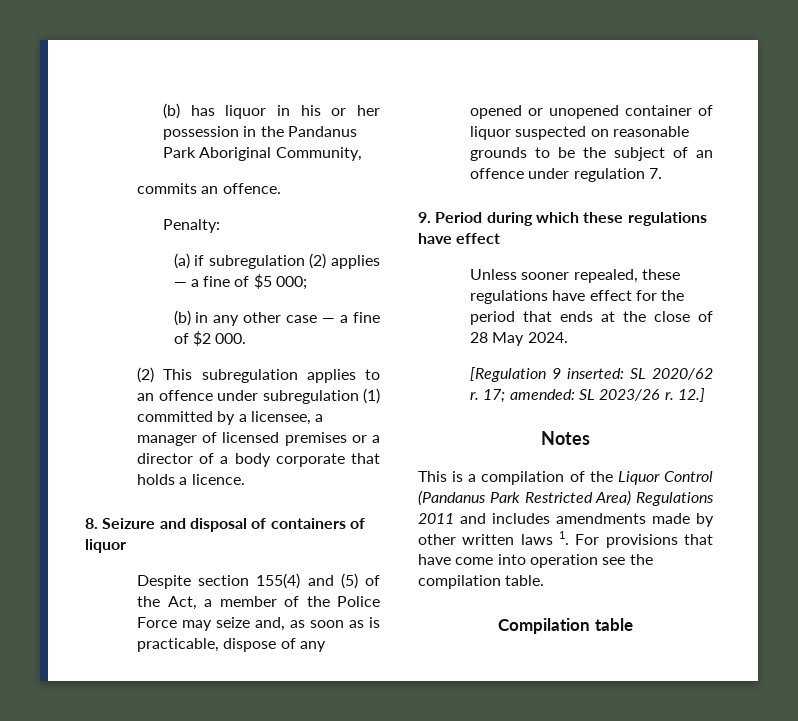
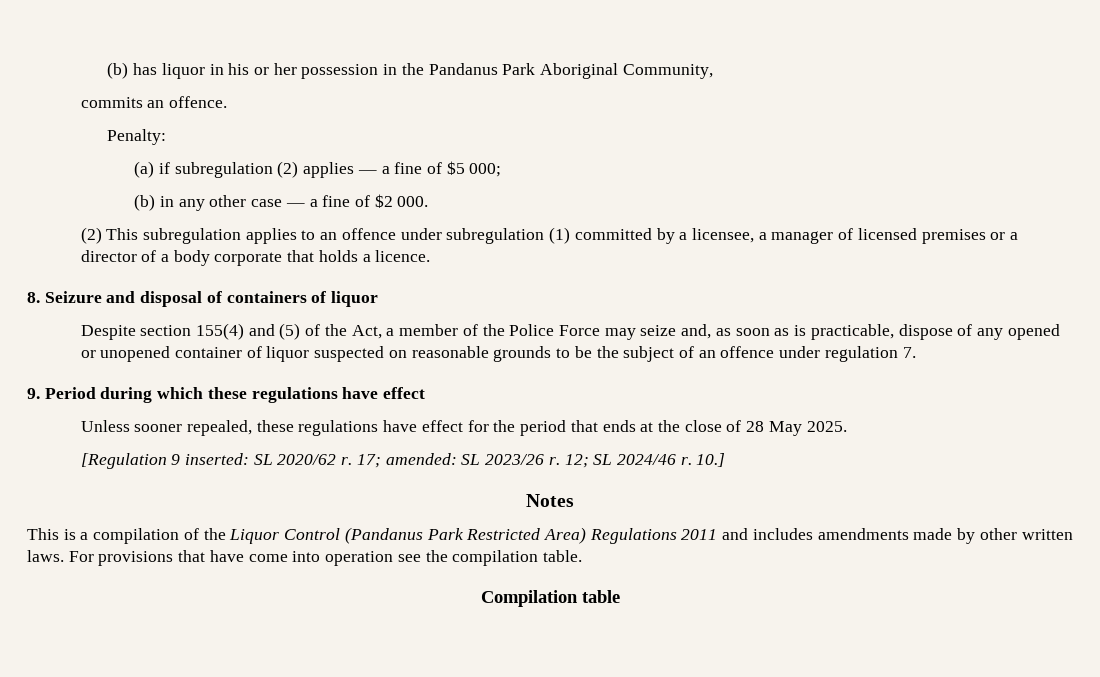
- Unless sooner repealed, these regulations have effect for the period that ends at the close of 28 May 2024.
+ Unless sooner repealed, these regulations have effect for the period that ends at the close of 28 May 2025.
- 12.]
+ 12; SL 2024/46 r. 10.]
- This is a compilation of the Liquor Control (Pandanus Park Restricted Area) Regulations 2011 and includes amendments made by other written laws 1. For provisions that have come into operation see the compilation table.
+ This is a compilation of the Liquor Control (Pandanus Park Restricted Area) Regulations 2011 and includes amendments made by other written laws. For provisions that have come into operation see the compilation table.

